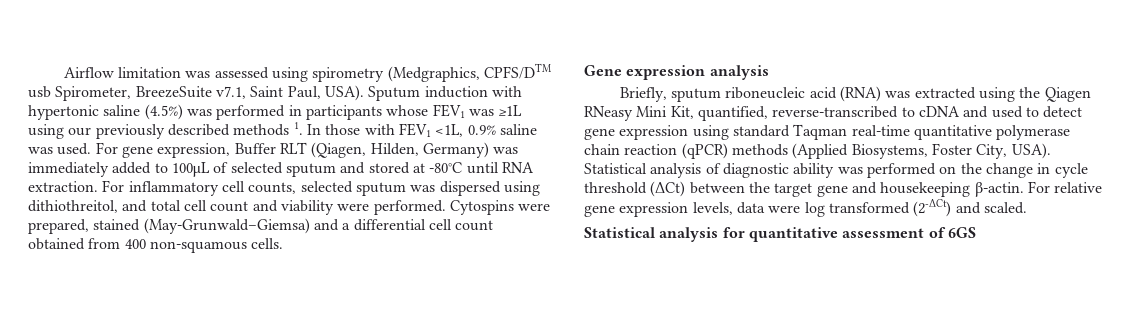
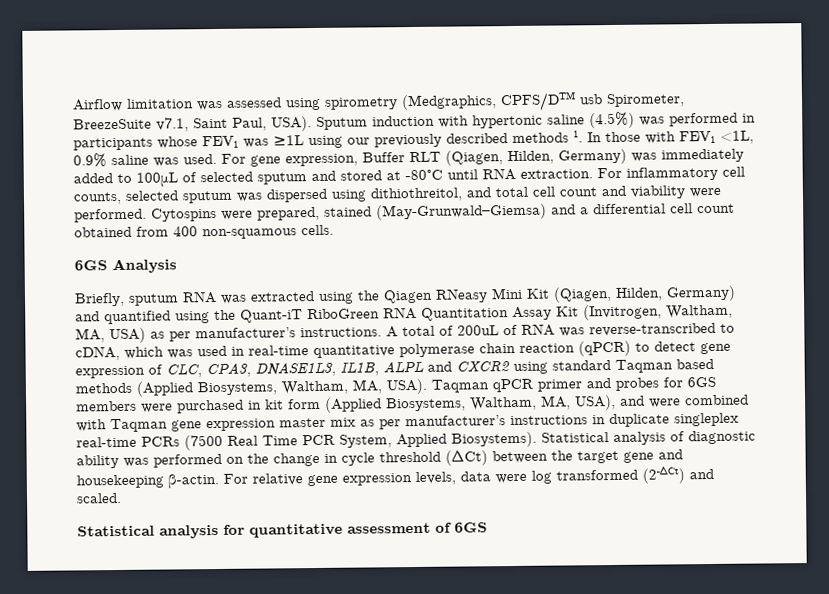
- Gene expression analysis
+ 6GS Analysis
- Briefly, sputum riboneucleic acid (RNA) was extracted using the Qiagen RNeasy Mini Kit, quantified, reverse-transcribed to cDNA and used to detect gene expression using standard Taqman real-time quantitative polymerase chain reaction (qPCR) methods (Applied Biosystems, Foster City, USA).
+ Briefly, sputum RNA was extracted using the Qiagen RNeasy Mini Kit (Qiagen, Hilden, Germany) and quantified using the Quant-iT RiboGreen RNA Quantitation Assay Kit (Invitrogen, Waltham, MA, USA) as per manufacturer’s instructions. A total of 200uL of RNA was reverse-transcribed to cDNA, which was used in real-time quantitative polymerase chain reaction (qPCR) to detect gene expression of CLC, CPA3, DNASE1L3, IL1B, ALPL and CXCR2 using standard Taqman based methods (Applied Biosystems, Waltham, MA, USA). Taqman qPCR primer and probes for 6GS members were purchased in kit form (Applied Biosystems, Waltham, MA, USA), and were combined with Taqman gene expression master mix as per manufacturer’s instructions in duplicate singleplex real-time PCRs (7500 Real Time PCR System, Applied Biosystems).

